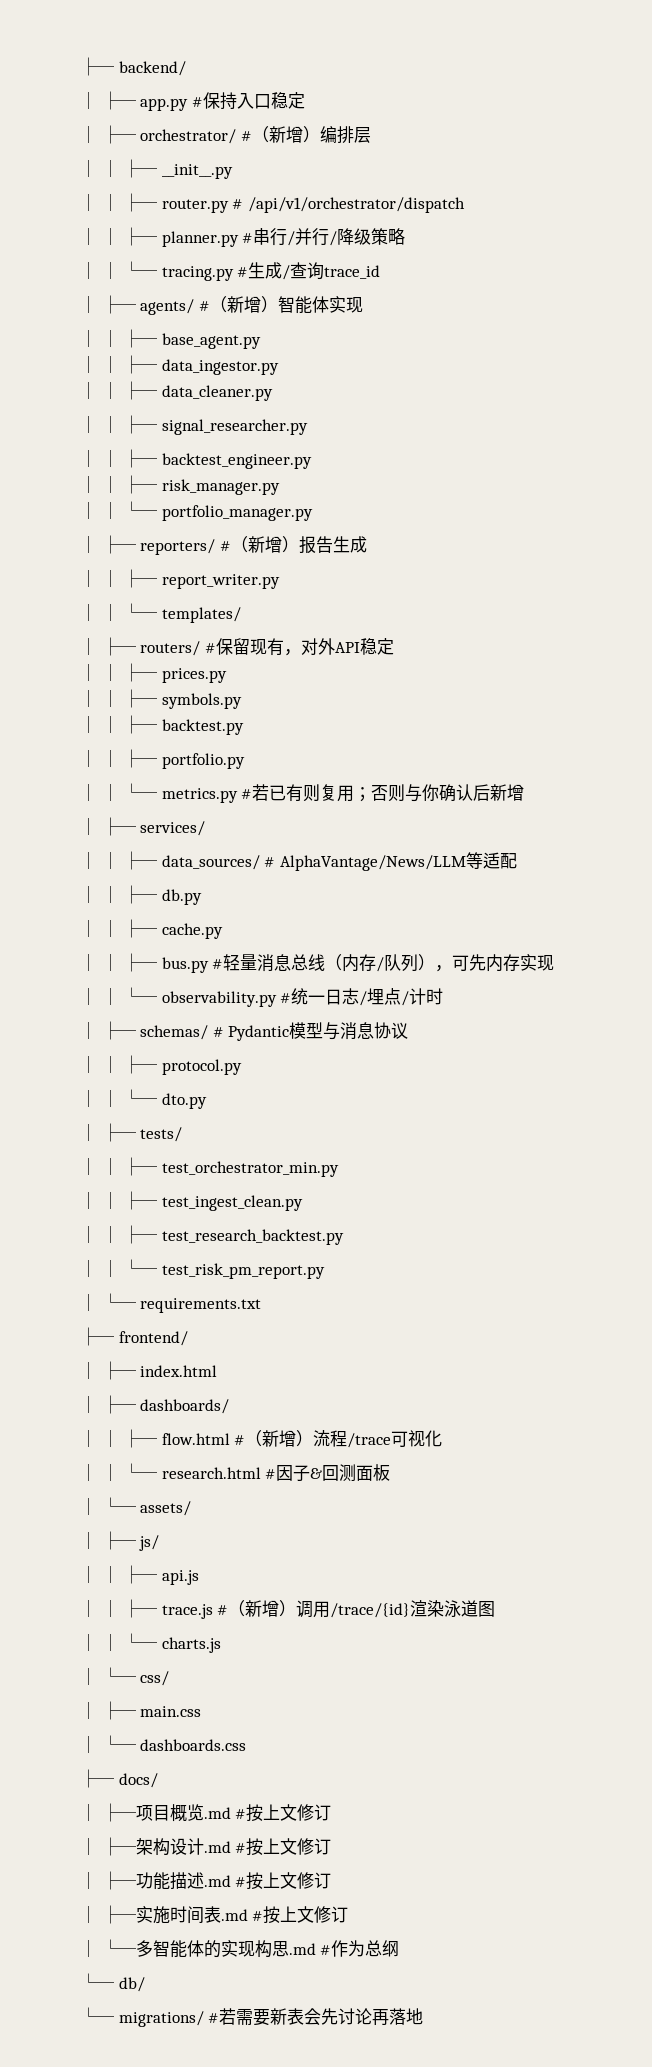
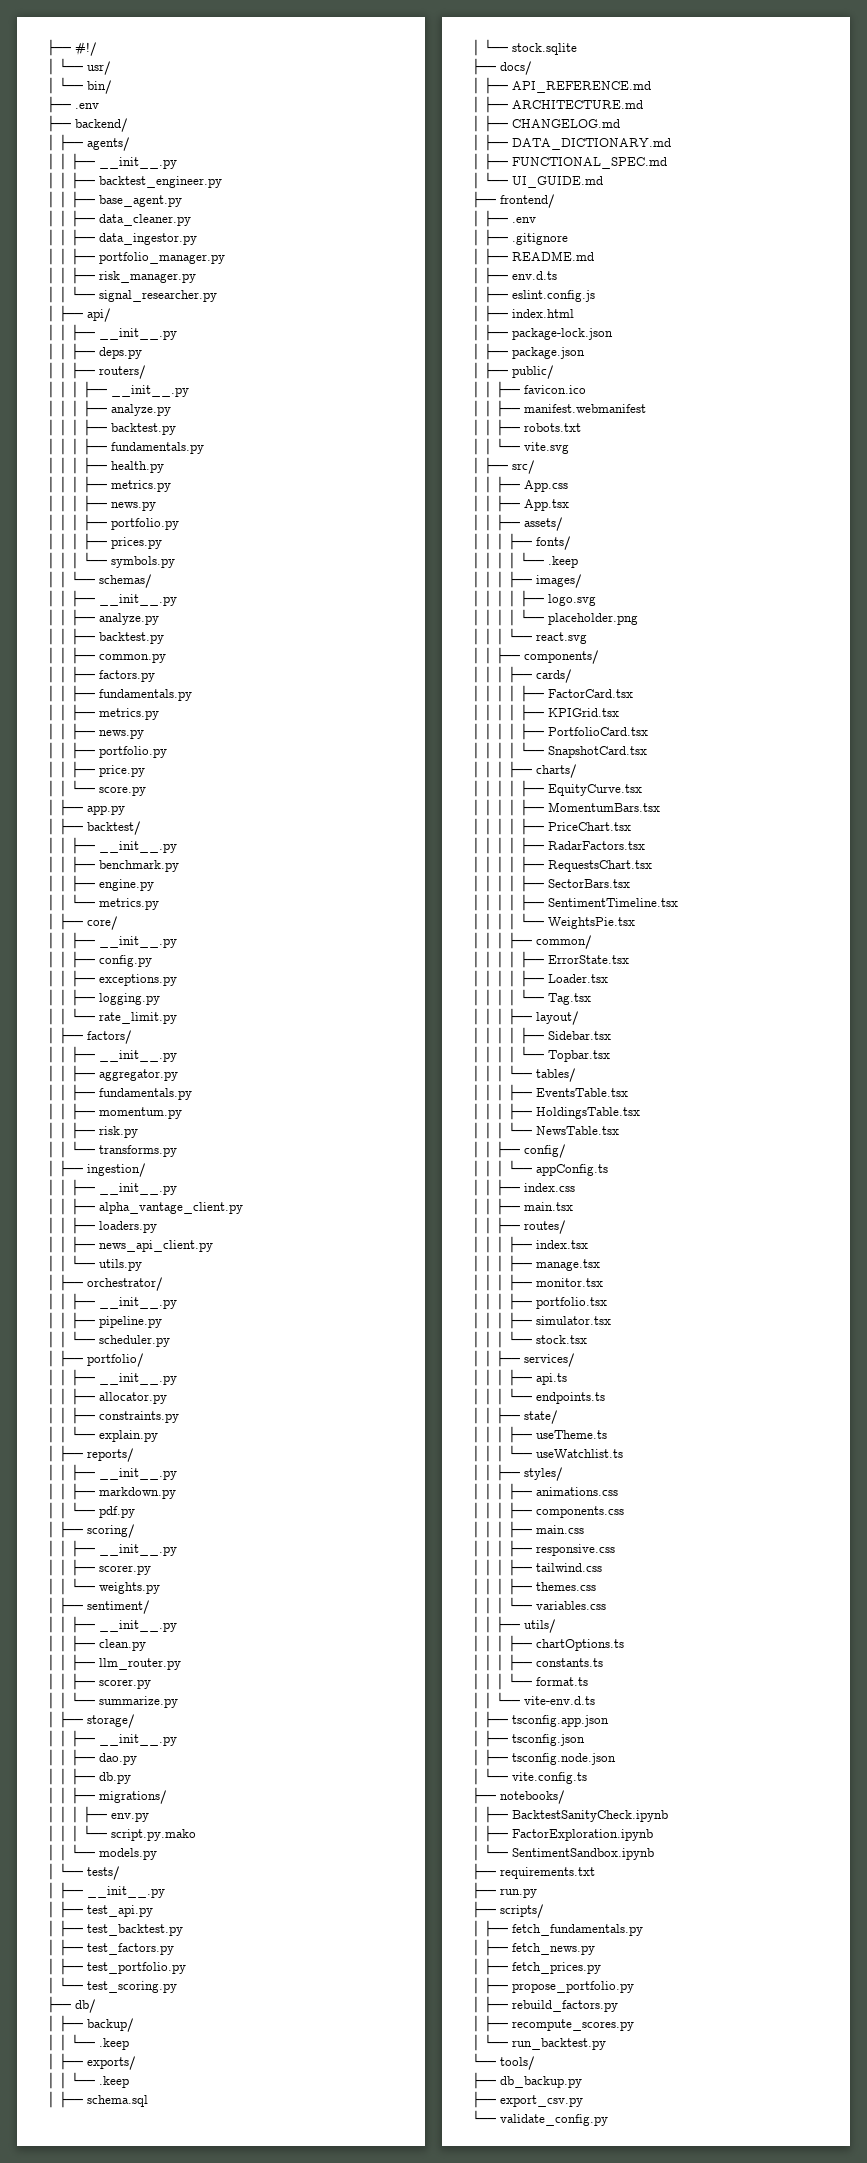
- ├─ backend/
- │ ├─ app.py #保持入口稳定
- │ ├─ orchestrator/ #（新增）编排层
- │ │ ├─ __init__.py
- │ │ ├─ router.py # /api/v1/orchestrator/dispatch
- │ │ ├─ planner.py #串行/并行/降级策略
- │ │ └─ tracing.py #生成/查询trace_id
- │ ├─ agents/ #（新增）智能体实现
- │ │ ├─ base_agent.py
- │ │ ├─ data_ingestor.py
+ ├── #!/
+ │ └── usr/
+ │ └── bin/
+ ├── .env
+ ├── backend/
+ │ ├── agents/
+ │ │ ├── __init__.py
+ │ │ ├── backtest_engineer.py
+ │ │ ├── base_agent.py
+ │ │ ├── data_cleaner.py
+ │ │ ├── data_ingestor.py
- │ │ ├─ data_cleaner.py
- │ │ ├─ signal_researcher.py
- │ │ ├─ backtest_engineer.py
- │ │ ├─ risk_manager.py
+ │ │ ├── portfolio_manager.py
+ │ │ ├── risk_manager.py
- │ │ └─ portfolio_manager.py
- │ ├─ reporters/ #（新增）报告生成
- │ │ ├─ report_writer.py
- │ │ └─ templates/
- │ ├─ routers/ #保留现有，对外API稳定
- │ │ ├─ prices.py
+ │ │ └── signal_researcher.py
+ │ ├── api/
+ │ │ ├── __init__.py
+ │ │ ├── deps.py
+ │ │ ├── routers/
+ │ │ │ ├── __init__.py
+ │ │ │ ├── analyze.py
+ │ │ │ ├── backtest.py
+ │ │ │ ├── fundamentals.py
+ │ │ │ ├── health.py
+ │ │ │ ├── metrics.py
+ │ │ │ ├── news.py
+ │ │ │ ├── portfolio.py
+ │ │ │ ├── prices.py
- │ │ ├─ symbols.py
+ │ │ │ └── symbols.py
- │ │ ├─ backtest.py
- │ │ ├─ portfolio.py
- │ │ └─ metrics.py #若已有则复用；否则与你确认后新增
- │ ├─ services/
- │ │ ├─ data_sources/ # AlphaVantage/News/LLM等适配
- │ │ ├─ db.py
- │ │ ├─ cache.py
- │ │ ├─ bus.py #轻量消息总线（内存/队列），可先内存实现
- │ │ └─ observability.py #统一日志/埋点/计时
- │ ├─ schemas/ # Pydantic模型与消息协议
- │ │ ├─ protocol.py
- │ │ └─ dto.py
- │ ├─ tests/
- │ │ ├─ test_orchestrator_min.py
- │ │ ├─ test_ingest_clean.py
- │ │ ├─ test_research_backtest.py
- │ │ └─ test_risk_pm_report.py
- │ └─ requirements.txt
- ├─ frontend/
- │ ├─ index.html
- │ ├─ dashboards/
- │ │ ├─ flow.html #（新增）流程/trace可视化
- │ │ └─ research.html #因子&回测面板
- │ └─ assets/
- │ ├─ js/
- │ │ ├─ api.js
- │ │ ├─ trace.js #（新增）调用/trace/{id}渲染泳道图
- │ │ └─ charts.js
- │ └─ css/
- │ ├─ main.css
- │ └─ dashboards.css
- ├─ docs/
- │ ├─项目概览.md #按上文修订
- │ ├─架构设计.md #按上文修订
- │ ├─功能描述.md #按上文修订
- │ ├─实施时间表.md #按上文修订
- │ └─多智能体的实现构思.md #作为总纲
- └─ db/
- └─ migrations/ #若需要新表会先讨论再落地
+ │ │ └── schemas/
+ │ │ ├── __init__.py
+ │ │ ├── analyze.py
+ │ │ ├── backtest.py
+ │ │ ├── common.py
+ │ │ ├── factors.py
+ │ │ ├── fundamentals.py
+ │ │ ├── metrics.py
+ │ │ ├── news.py
+ │ │ ├── portfolio.py
+ │ │ ├── price.py
+ │ │ └── score.py
+ │ ├── app.py
+ │ ├── backtest/
+ │ │ ├── __init__.py
+ │ │ ├── benchmark.py
+ │ │ ├── engine.py
+ │ │ └── metrics.py
+ │ ├── core/
+ │ │ ├── __init__.py
+ │ │ ├── config.py
+ │ │ ├── exceptions.py
+ │ │ ├── logging.py
+ │ │ └── rate_limit.py
+ │ ├── factors/
+ │ │ ├── __init__.py
+ │ │ ├── aggregator.py
+ │ │ ├── fundamentals.py
+ │ │ ├── momentum.py
+ │ │ ├── risk.py
+ │ │ └── transforms.py
+ │ ├── ingestion/
+ │ │ ├── __init__.py
+ │ │ ├── alpha_vantage_client.py
+ │ │ ├── loaders.py
+ │ │ ├── news_api_client.py
+ │ │ └── utils.py
+ │ ├── orchestrator/
+ │ │ ├── __init__.py
+ │ │ ├── pipeline.py
+ │ │ └── scheduler.py
+ │ ├── portfolio/
+ │ │ ├── __init__.py
+ │ │ ├── allocator.py
+ │ │ ├── constraints.py
+ │ │ └── explain.py
+ │ ├── reports/
+ │ │ ├── __init__.py
+ │ │ ├── markdown.py
+ │ │ └── pdf.py
+ │ ├── scoring/
+ │ │ ├── __init__.py
+ │ │ ├── scorer.py
+ │ │ └── weights.py
+ │ ├── sentiment/
+ │ │ ├── __init__.py
+ │ │ ├── clean.py
+ │ │ ├── llm_router.py
+ │ │ ├── scorer.py
+ │ │ └── summarize.py
+ │ ├── storage/
+ │ │ ├── __init__.py
+ │ │ ├── dao.py
+ │ │ ├── db.py
+ │ │ ├── migrations/
+ │ │ │ ├── env.py
+ │ │ │ └── script.py.mako
+ │ │ └── models.py
+ │ └── tests/
+ │ ├── __init__.py
+ │ ├── test_api.py
+ │ ├── test_backtest.py
+ │ ├── test_factors.py
+ │ ├── test_portfolio.py
+ │ └── test_scoring.py
+ ├── db/
+ │ ├── backup/
+ │ │ └── .keep
+ │ ├── exports/
+ │ │ └── .keep
+ │ ├── schema.sql
+ │ └── stock.sqlite
+ ├── docs/
+ │ ├── API_REFERENCE.md
+ │ ├── ARCHITECTURE.md
+ │ ├── CHANGELOG.md
+ │ ├── DATA_DICTIONARY.md
+ │ ├── FUNCTIONAL_SPEC.md
+ │ └── UI_GUIDE.md
+ ├── frontend/
+ │ ├── .env
+ │ ├── .gitignore
+ │ ├── README.md
+ │ ├── env.d.ts
+ │ ├── eslint.config.js
+ │ ├── index.html
+ │ ├── package-lock.json
+ │ ├── package.json
+ │ ├── public/
+ │ │ ├── favicon.ico
+ │ │ ├── manifest.webmanifest
+ │ │ ├── robots.txt
+ │ │ └── vite.svg
+ │ ├── src/
+ │ │ ├── App.css
+ │ │ ├── App.tsx
+ │ │ ├── assets/
+ │ │ │ ├── fonts/
+ │ │ │ │ └── .keep
+ │ │ │ ├── images/
+ │ │ │ │ ├── logo.svg
+ │ │ │ │ └── placeholder.png
+ │ │ │ └── react.svg
+ │ │ ├── components/
+ │ │ │ ├── cards/
+ │ │ │ │ ├── FactorCard.tsx
+ │ │ │ │ ├── KPIGrid.tsx
+ │ │ │ │ ├── PortfolioCard.tsx
+ │ │ │ │ └── SnapshotCard.tsx
+ │ │ │ ├── charts/
+ │ │ │ │ ├── EquityCurve.tsx
+ │ │ │ │ ├── MomentumBars.tsx
+ │ │ │ │ ├── PriceChart.tsx
+ │ │ │ │ ├── RadarFactors.tsx
+ │ │ │ │ ├── RequestsChart.tsx
+ │ │ │ │ ├── SectorBars.tsx
+ │ │ │ │ ├── SentimentTimeline.tsx
+ │ │ │ │ └── WeightsPie.tsx
+ │ │ │ ├── common/
+ │ │ │ │ ├── ErrorState.tsx
+ │ │ │ │ ├── Loader.tsx
+ │ │ │ │ └── Tag.tsx
+ │ │ │ ├── layout/
+ │ │ │ │ ├── Sidebar.tsx
+ │ │ │ │ └── Topbar.tsx
+ │ │ │ └── tables/
+ │ │ │ ├── EventsTable.tsx
+ │ │ │ ├── HoldingsTable.tsx
+ │ │ │ └── NewsTable.tsx
+ │ │ ├── config/
+ │ │ │ └── appConfig.ts
+ │ │ ├── index.css
+ │ │ ├── main.tsx
+ │ │ ├── routes/
+ │ │ │ ├── index.tsx
+ │ │ │ ├── manage.tsx
+ │ │ │ ├── monitor.tsx
+ │ │ │ ├── portfolio.tsx
+ │ │ │ ├── simulator.tsx
+ │ │ │ └── stock.tsx
+ │ │ ├── services/
+ │ │ │ ├── api.ts
+ │ │ │ └── endpoints.ts
+ │ │ ├── state/
+ │ │ │ ├── useTheme.ts
+ │ │ │ └── useWatchlist.ts
+ │ │ ├── styles/
+ │ │ │ ├── animations.css
+ │ │ │ ├── components.css
+ │ │ │ ├── main.css
+ │ │ │ ├── responsive.css
+ │ │ │ ├── tailwind.css
+ │ │ │ ├── themes.css
+ │ │ │ └── variables.css
+ │ │ ├── utils/
+ │ │ │ ├── chartOptions.ts
+ │ │ │ ├── constants.ts
+ │ │ │ └── format.ts
+ │ │ └── vite-env.d.ts
+ │ ├── tsconfig.app.json
+ │ ├── tsconfig.json
+ │ ├── tsconfig.node.json
+ │ └── vite.config.ts
+ ├── notebooks/
+ │ ├── BacktestSanityCheck.ipynb
+ │ ├── FactorExploration.ipynb
+ │ └── SentimentSandbox.ipynb
+ ├── requirements.txt
+ ├── run.py
+ ├── scripts/
+ │ ├── fetch_fundamentals.py
+ │ ├── fetch_news.py
+ │ ├── fetch_prices.py
+ │ ├── propose_portfolio.py
+ │ ├── rebuild_factors.py
+ │ ├── recompute_scores.py
+ │ └── run_backtest.py
+ └── tools/
+ ├── db_backup.py
+ ├── export_csv.py
+ └── validate_config.py

